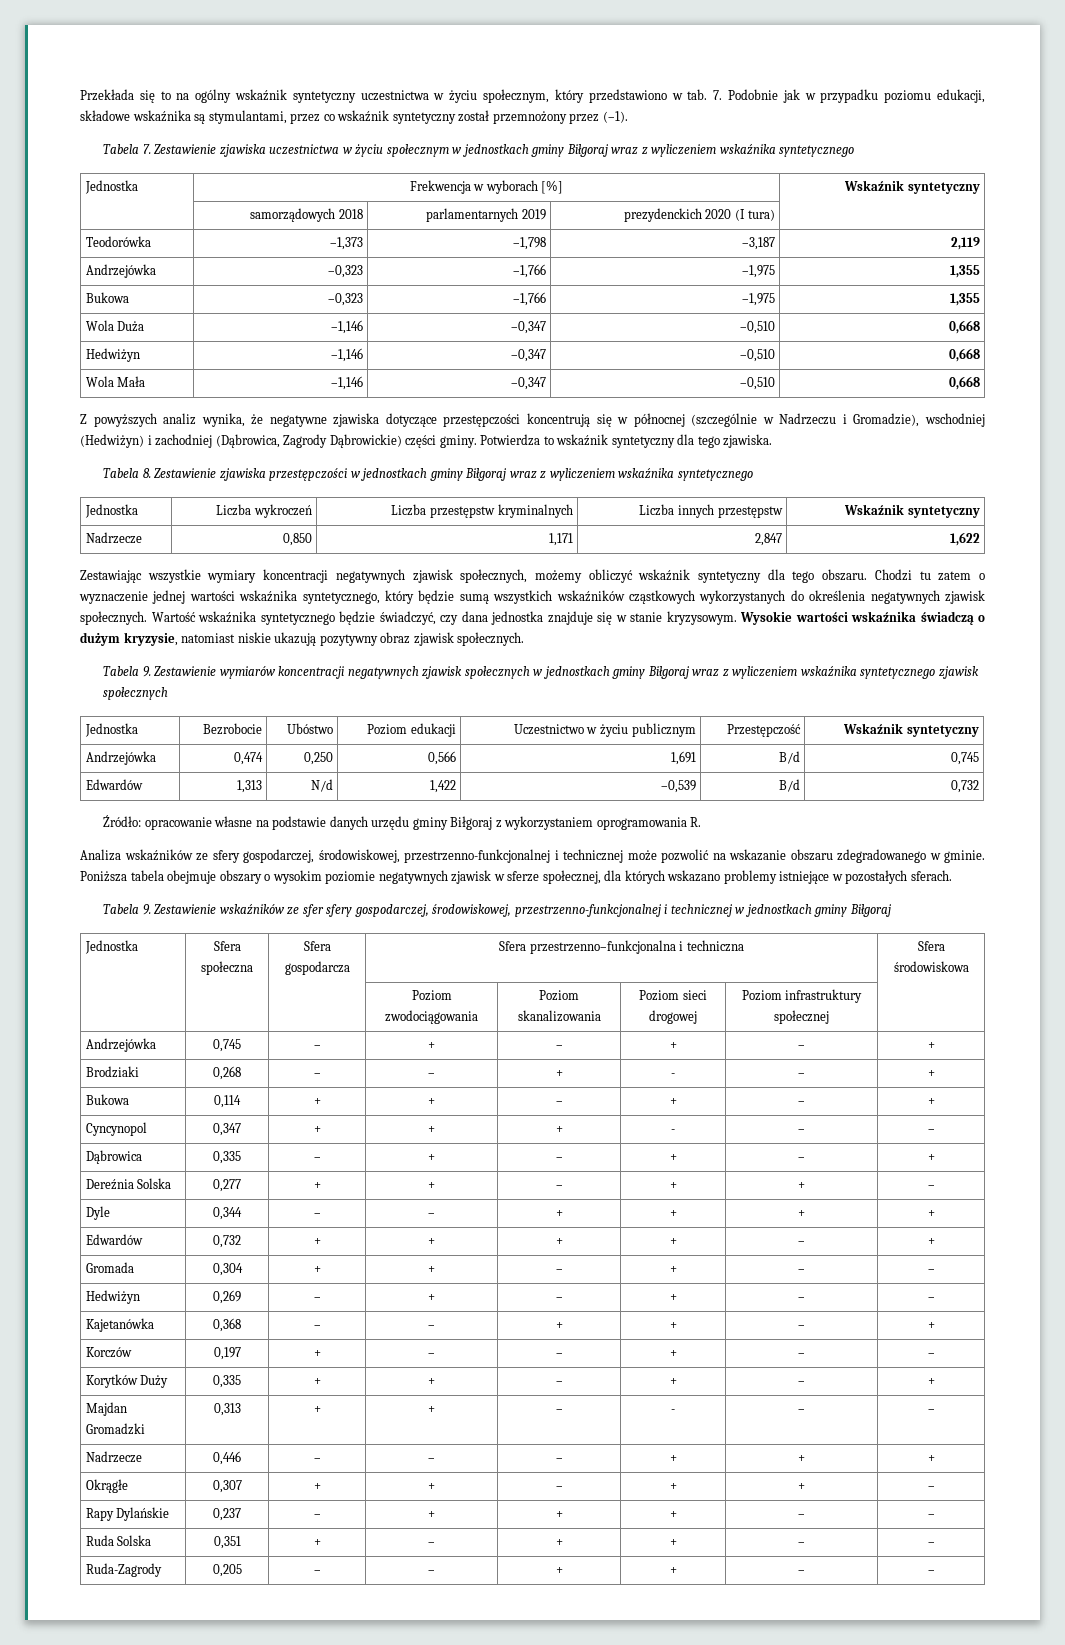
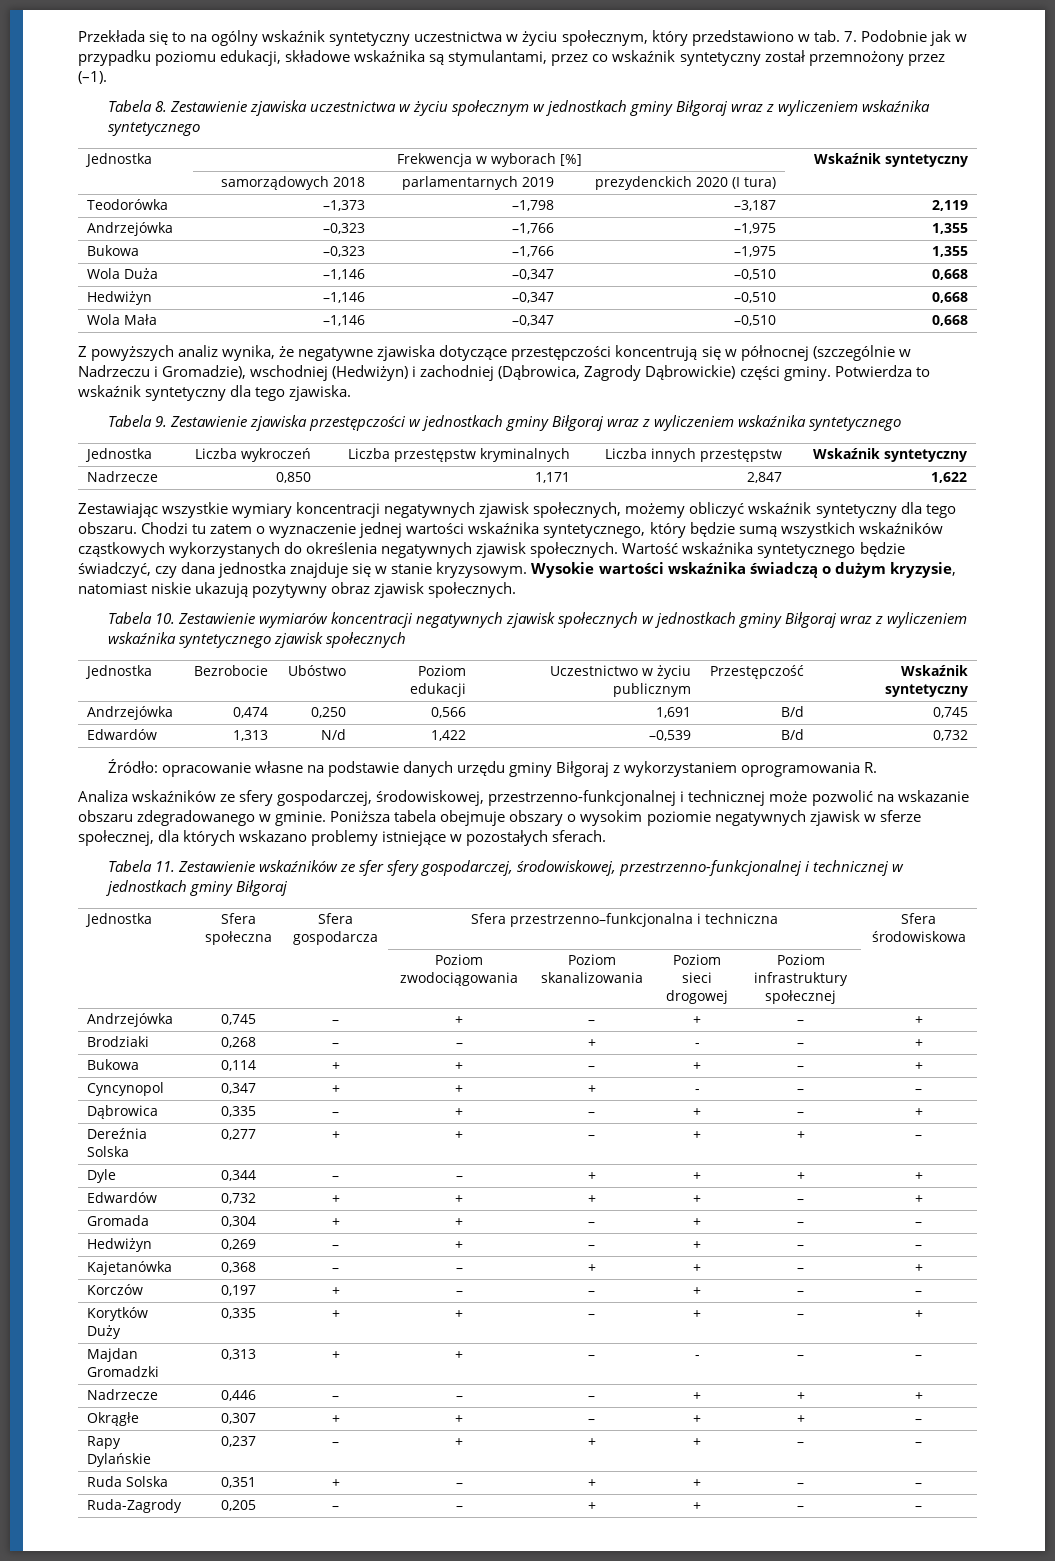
- Tabela 7. Zestawienie zjawiska uczestnictwa w życiu społecznym w jednostkach gminy Biłgoraj wraz z wyliczeniem wskaźnika syntetycznego
+ Tabela 8. Zestawienie zjawiska uczestnictwa w życiu społecznym w jednostkach gminy Biłgoraj wraz z wyliczeniem wskaźnika syntetycznego
- Tabela 8. Zestawienie zjawiska przestępczości w jednostkach gminy Biłgoraj wraz z wyliczeniem wskaźnika syntetycznego
+ Tabela 9. Zestawienie zjawiska przestępczości w jednostkach gminy Biłgoraj wraz z wyliczeniem wskaźnika syntetycznego
- Tabela 9. Zestawienie wymiarów koncentracji negatywnych zjawisk społecznych w jednostkach gminy Biłgoraj wraz z wyliczeniem wskaźnika syntetycznego zjawisk społecznych
+ Tabela 10. Zestawienie wymiarów koncentracji negatywnych zjawisk społecznych w jednostkach gminy Biłgoraj wraz z wyliczeniem wskaźnika syntetycznego zjawisk społecznych
- Tabela 9. Zestawienie wskaźników ze sfer sfery gospodarczej, środowiskowej, przestrzenno-funkcjonalnej i technicznej w jednostkach gminy Biłgoraj
+ Tabela 11. Zestawienie wskaźników ze sfer sfery gospodarczej, środowiskowej, przestrzenno-funkcjonalnej i technicznej w jednostkach gminy Biłgoraj

